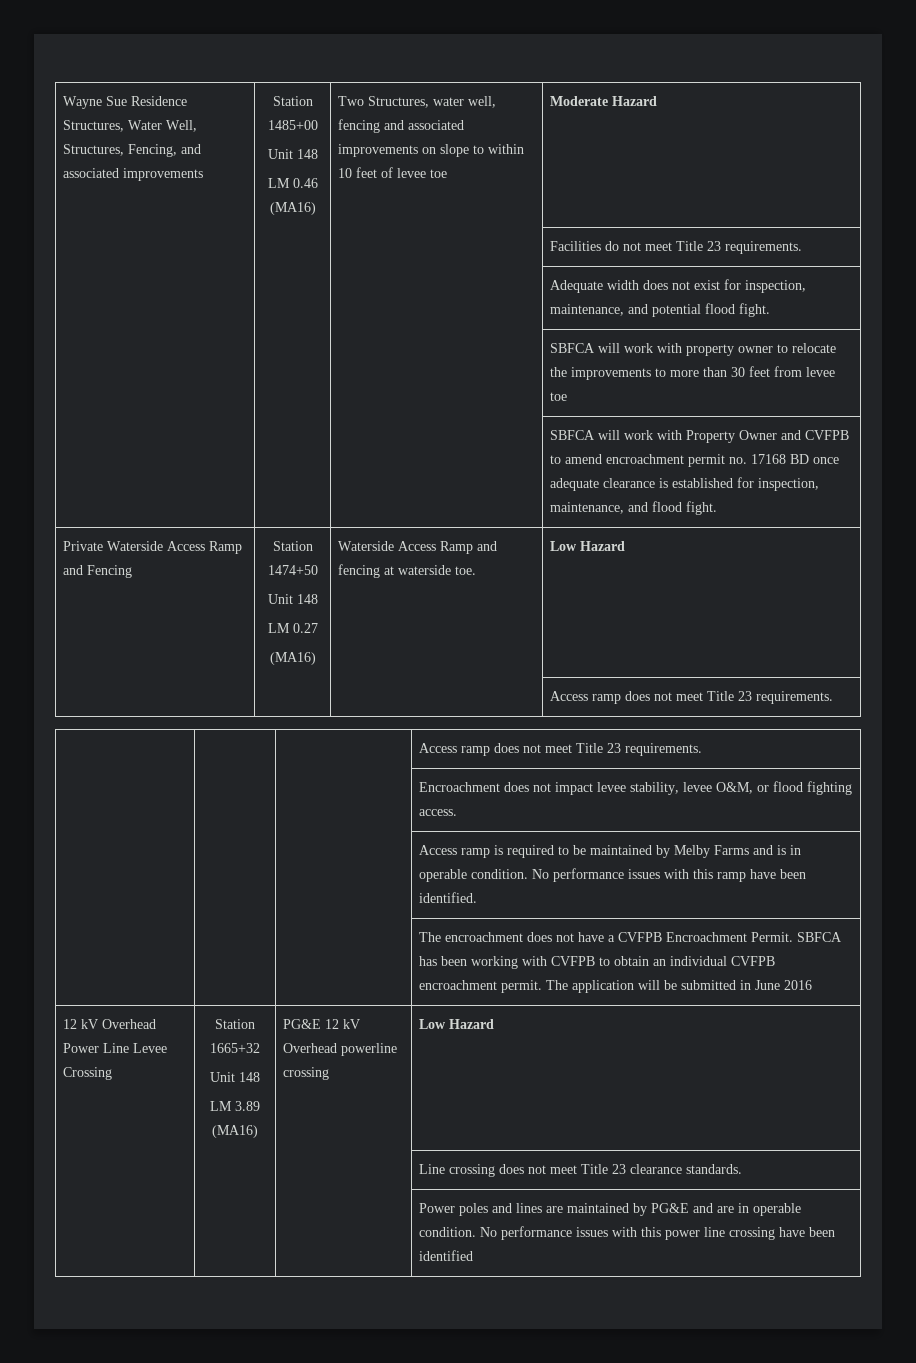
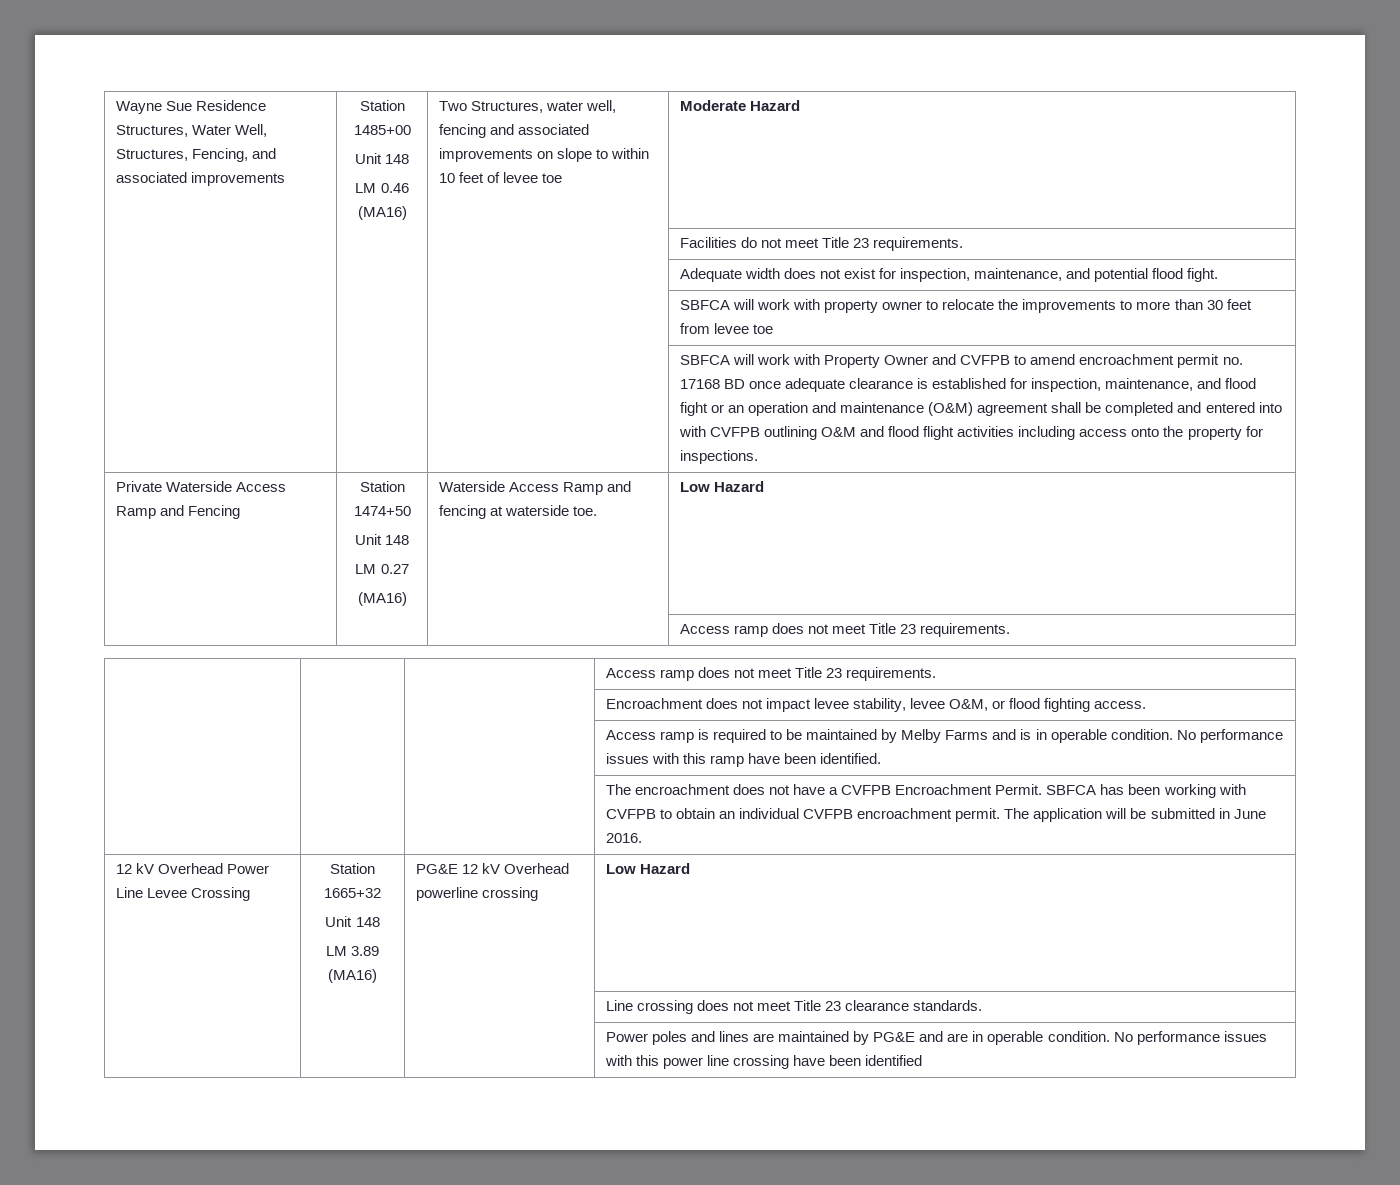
- SBFCA will work with Property Owner and CVFPB to amend encroachment permit no. 17168 BD once adequate clearance is established for inspection, maintenance, and flood fight.
+ SBFCA will work with Property Owner and CVFPB to amend encroachment permit no. 17168 BD once adequate clearance is established for inspection, maintenance, and flood fight or an operation and maintenance (O&M) agreement shall be completed and entered into with CVFPB outlining O&M and flood flight activities including access onto the property for inspections.
- | | | The encroachment does not have a CVFPB Encroachment Permit. SBFCA has been working with CVFPB to obtain an individual CVFPB encroachment permit. The application will be submitted in June 2016
+ | | | The encroachment does not have a CVFPB Encroachment Permit. SBFCA has been working with CVFPB to obtain an individual CVFPB encroachment permit. The application will be submitted in June 2016.

